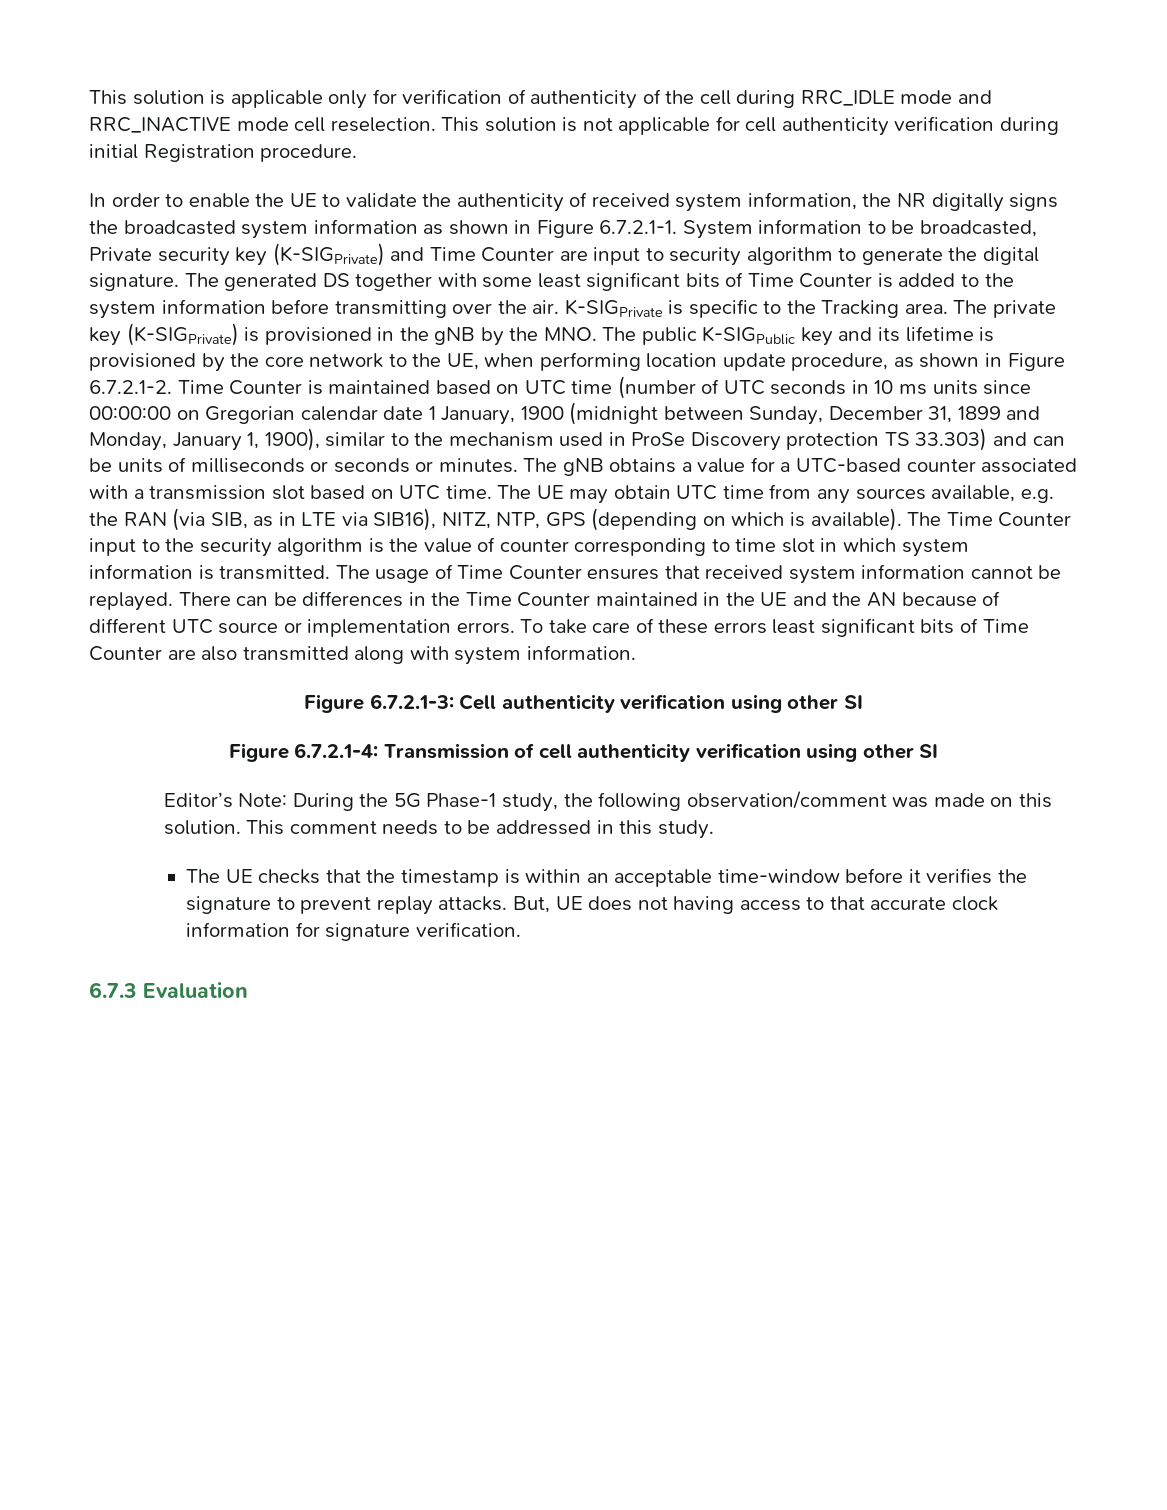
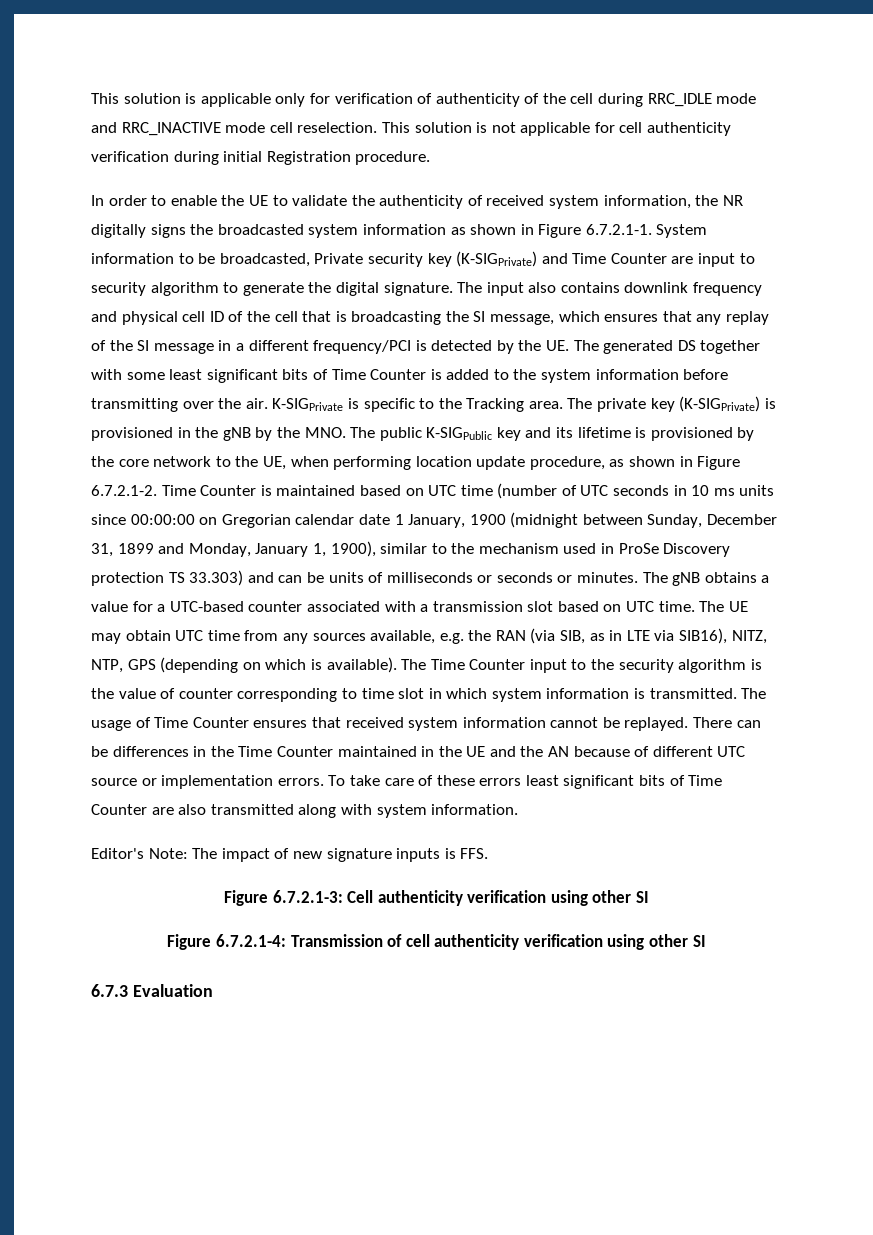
- The generated DS together with some least significant bits of Time Counter is added to the system information before transmitting over the air.
+ The input also contains downlink frequency and physical cell ID of the cell that is broadcasting the SI message, which ensures that any replay of the SI message in a different frequency/PCI is detected by the UE. The generated DS together with some least significant bits of Time Counter is added to the system information before transmitting over the air.
+ Editor's Note: The impact of new signature inputs is FFS.
- Editor’s Note: During the 5G Phase-1 study, the following observation/comment was made on this solution. This comment needs to be addressed in this study.
- The UE checks that the timestamp is within an acceptable time-window before it verifies the signature to prevent replay attacks. But, UE does not having access to that accurate clock information for signature verification.

